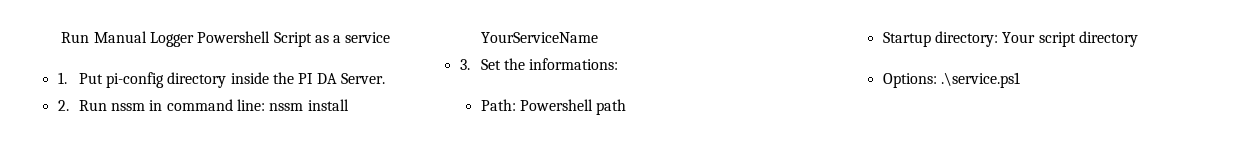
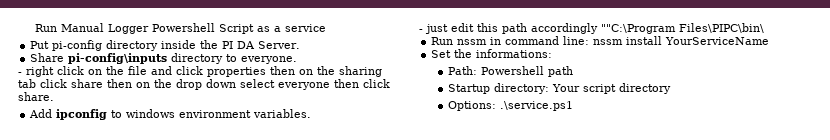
- 1. Put pi-config directory inside the PI DA Server.
+ Put pi-config directory inside the PI DA Server.
- 2. Run nssm in command line: nssm install YourServiceName
+ Share pi-config\inputs directory to everyone.
+ - right click on the file and click properties then on the sharing tab click share then on the drop down select everyone then click share.
+ Add ipconfig to windows environment variables.
+ - just edit this path accordingly ""C:\Program Files\PIPC\bin\
+ Run nssm in command line: nssm install YourServiceName
- 3. Set the informations:
+ Set the informations:

